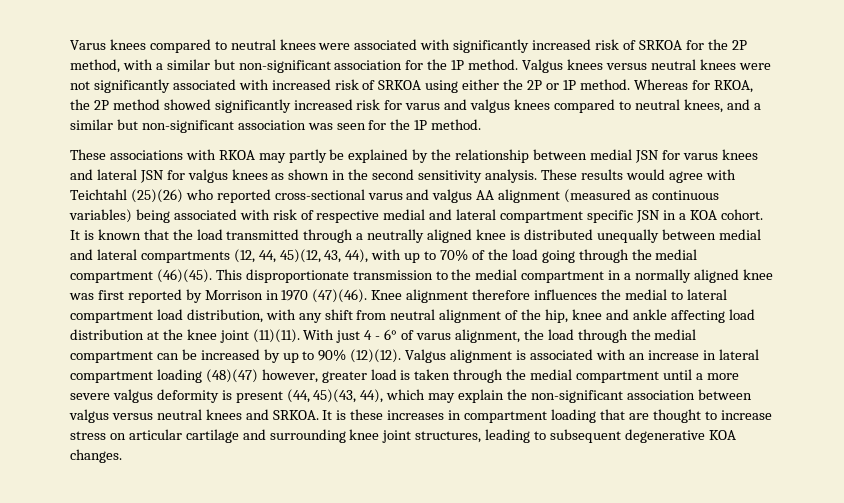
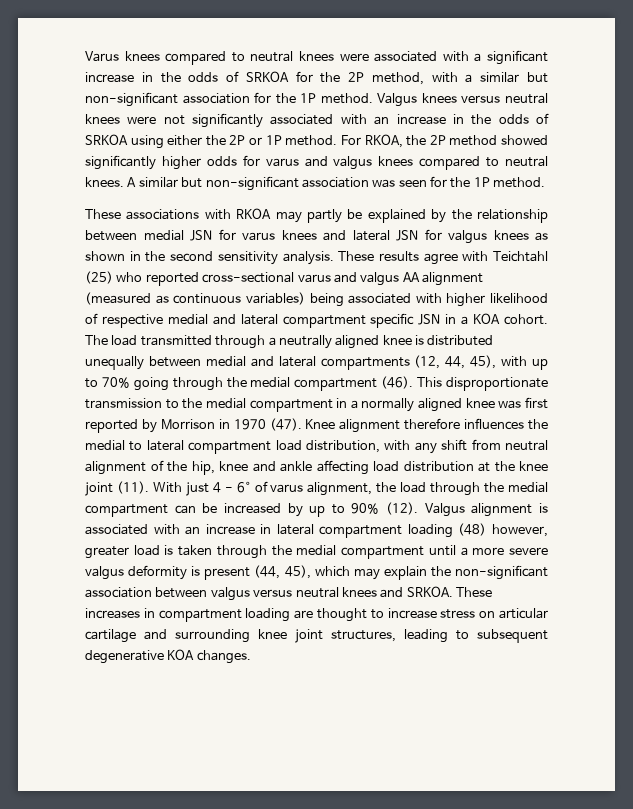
- Varus knees compared to neutral knees were associated with significantly increased risk of SRKOA for the 2P method, with a similar but non-significant association for the 1P method.
+ Varus knees compared to neutral knees were associated with a significant increase in the odds of SRKOA for the 2P method, with a similar but non-significant association for the 1P method.
- Valgus knees versus neutral knees were not significantly associated with increased risk of SRKOA using either the 2P or 1P method.
+ Valgus knees versus neutral knees were not significantly associated with an increase in the odds of SRKOA using either the 2P or 1P method.
- Whereas for RKOA, the 2P method showed significantly increased risk for varus and valgus knees compared to neutral knees, and a similar but non-significant association was seen for the 1P method.
+ For RKOA, the 2P method showed significantly higher odds for varus and valgus knees compared to neutral knees. A similar but non-significant association was seen for the 1P method.
- These results would agree with Teichtahl (25)(26) who reported cross-sectional varus and valgus AA alignment (measured as continuous variables) being associated with risk of respective medial and lateral compartment specific JSN in a KOA cohort.
+ These results agree with Teichtahl (25) who reported cross-sectional varus and valgus AA alignment (measured as continuous variables) being associated with higher likelihood of respective medial and lateral compartment specific JSN in a KOA cohort.
- It is known that the load transmitted through a neutrally aligned knee is distributed unequally between medial and lateral compartments (12, 44, 45)(12, 43, 44), with up to 70% of the load going through the medial compartment (46)(45).
+ The load transmitted through a neutrally aligned knee is distributed unequally between medial and lateral compartments (12, 44, 45), with up to 70% going through the medial compartment (46).
- This disproportionate transmission to the medial compartment in a normally aligned knee was first reported by Morrison in 1970 (47)(46).
+ This disproportionate transmission to the medial compartment in a normally aligned knee was first reported by Morrison in 1970 (47).
- Knee alignment therefore influences the medial to lateral compartment load distribution, with any shift from neutral alignment of the hip, knee and ankle affecting load distribution at the knee joint (11)(11).
+ Knee alignment therefore influences the medial to lateral compartment load distribution, with any shift from neutral alignment of the hip, knee and ankle affecting load distribution at the knee joint (11).
- With just 4 - 6° of varus alignment, the load through the medial compartment can be increased by up to 90% (12)(12).
+ With just 4 - 6° of varus alignment, the load through the medial compartment can be increased by up to 90% (12).
- Valgus alignment is associated with an increase in lateral compartment loading (48)(47) however, greater load is taken through the medial compartment until a more severe valgus deformity is present (44, 45)(43, 44), which may explain the non-significant association between valgus versus neutral knees and SRKOA.
+ Valgus alignment is associated with an increase in lateral compartment loading (48) however, greater load is taken through the medial compartment until a more severe valgus deformity is present (44, 45), which may explain the non-significant association between valgus versus neutral knees and SRKOA.
- It is these increases in compartment loading that are thought to increase stress on articular cartilage and surrounding knee joint structures, leading to subsequent degenerative KOA changes.
+ These increases in compartment loading are thought to increase stress on articular cartilage and surrounding knee joint structures, leading to subsequent degenerative KOA changes.

